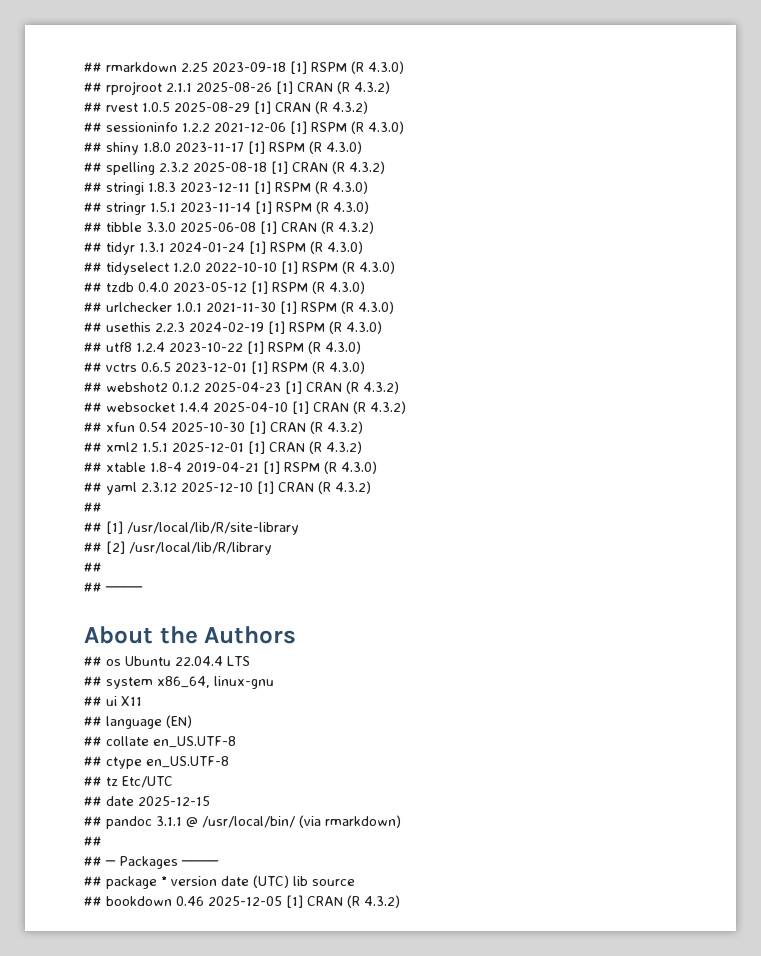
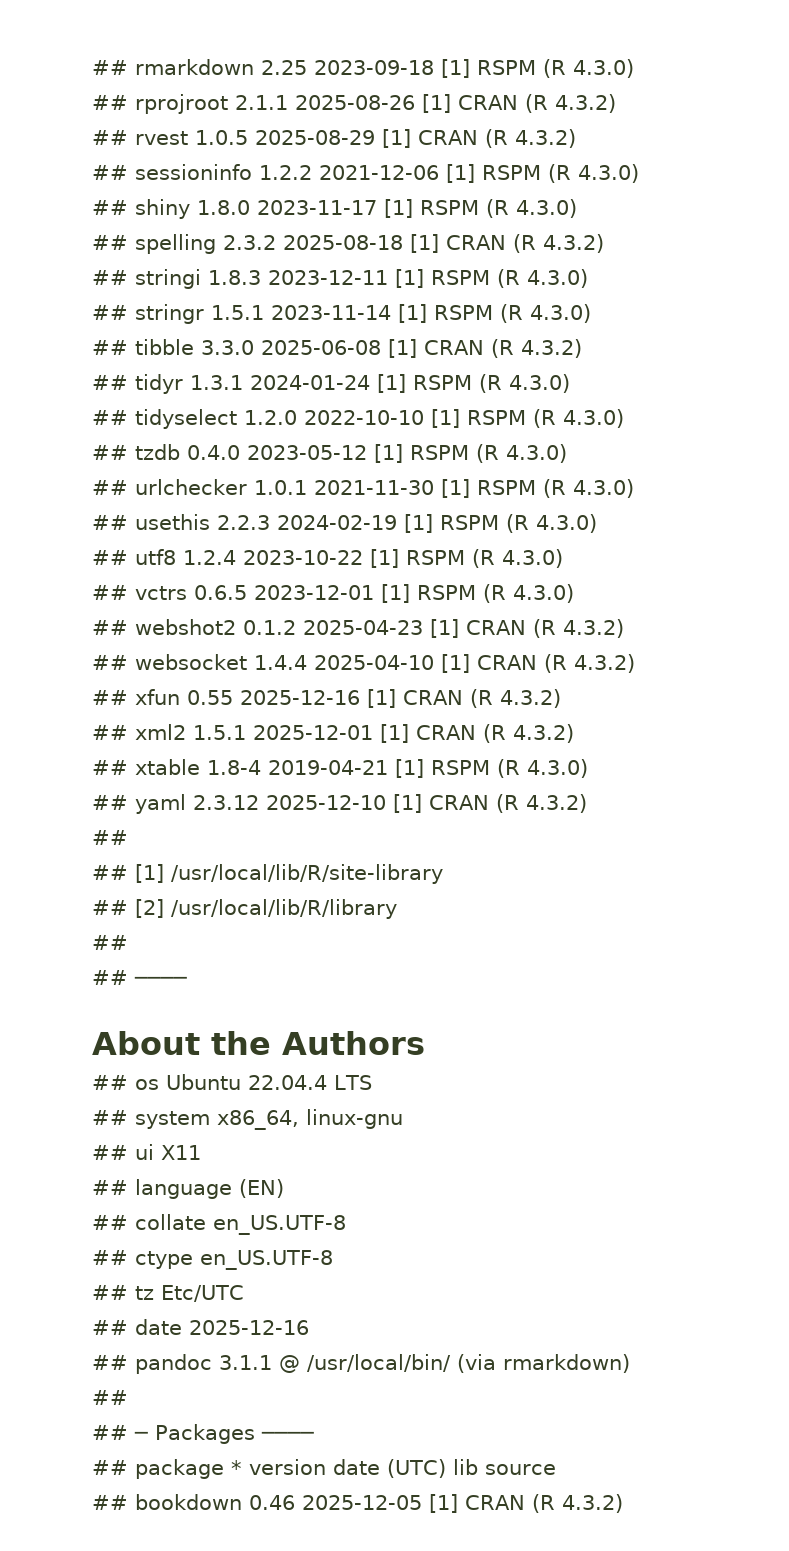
- ## xfun 0.54 2025-10-30 [1] CRAN (R 4.3.2)
+ ## xfun 0.55 2025-12-16 [1] CRAN (R 4.3.2)
- ## date 2025-12-15
+ ## date 2025-12-16

